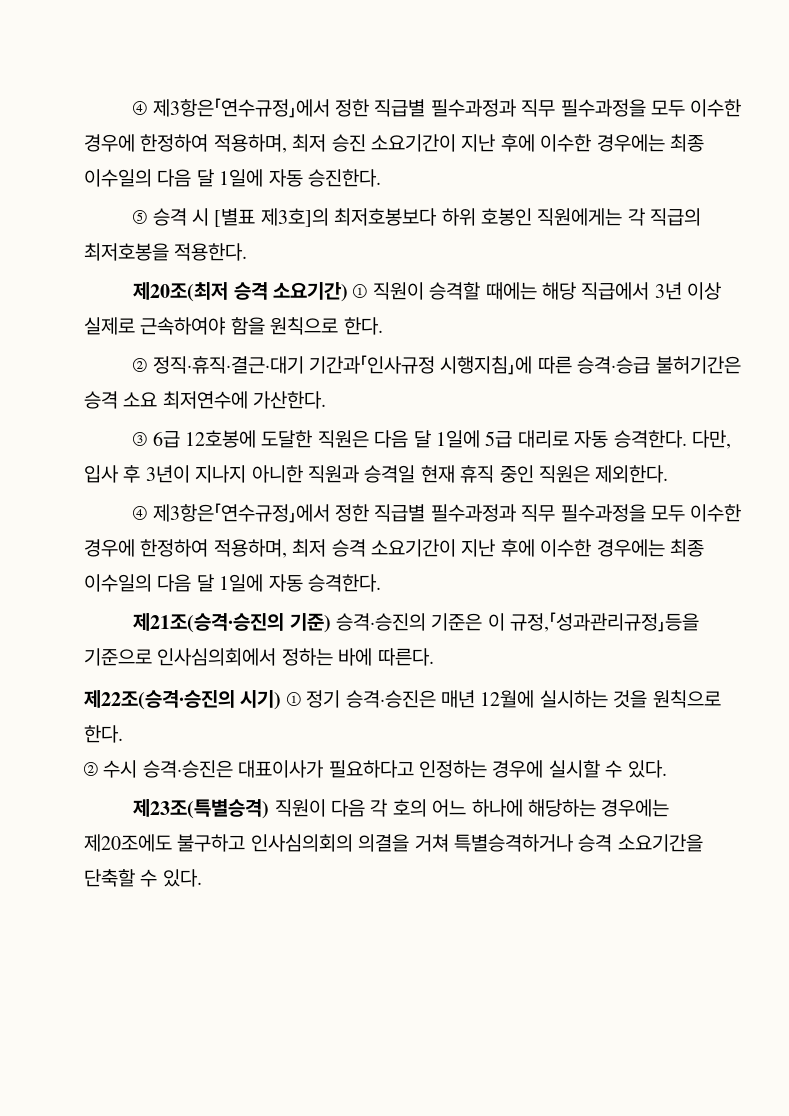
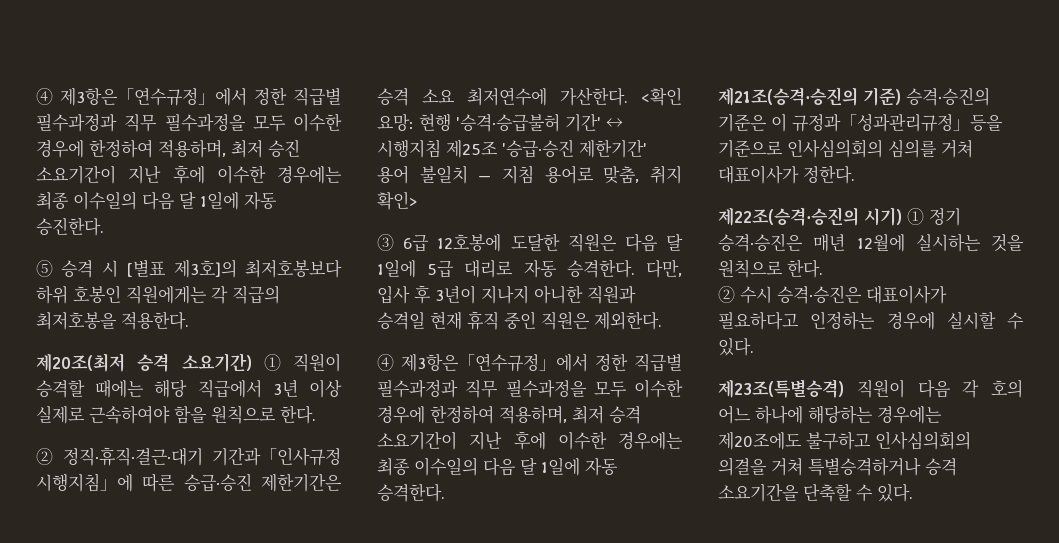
- ② 정직·휴직·결근·대기 기간과「인사규정 시행지침」에 따른 승격·승급 불허기간은 승격 소요 최저연수에 가산한다.
+ ② 정직·휴직·결근·대기 기간과「인사규정 시행지침」에 따른 승급·승진 제한기간은 승격 소요 최저연수에 가산한다. <확인 요망: 현행 '승격·승급불허 기간' ↔ 시행지침 제25조 '승급·승진 제한기간' 용어 불일치 — 지침 용어로 맞춤, 취지 확인>
- 제21조(승격·승진의 기준) 승격·승진의 기준은 이 규정,「성과관리규정」등을 기준으로 인사심의회에서 정하는 바에 따른다.
+ 제21조(승격·승진의 기준) 승격·승진의 기준은 이 규정과「성과관리규정」등을 기준으로 인사심의회의 심의를 거쳐 대표이사가 정한다.

